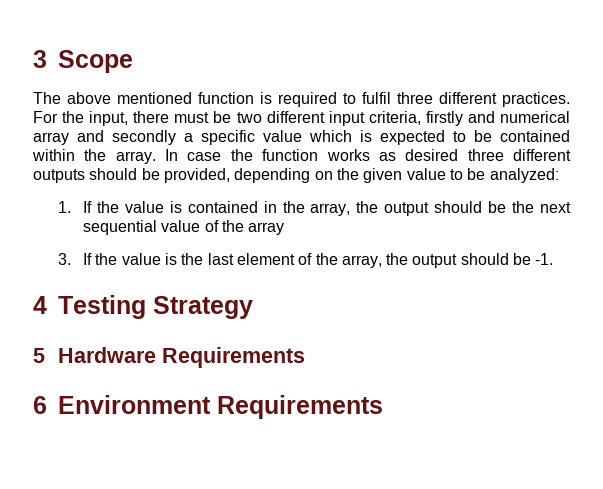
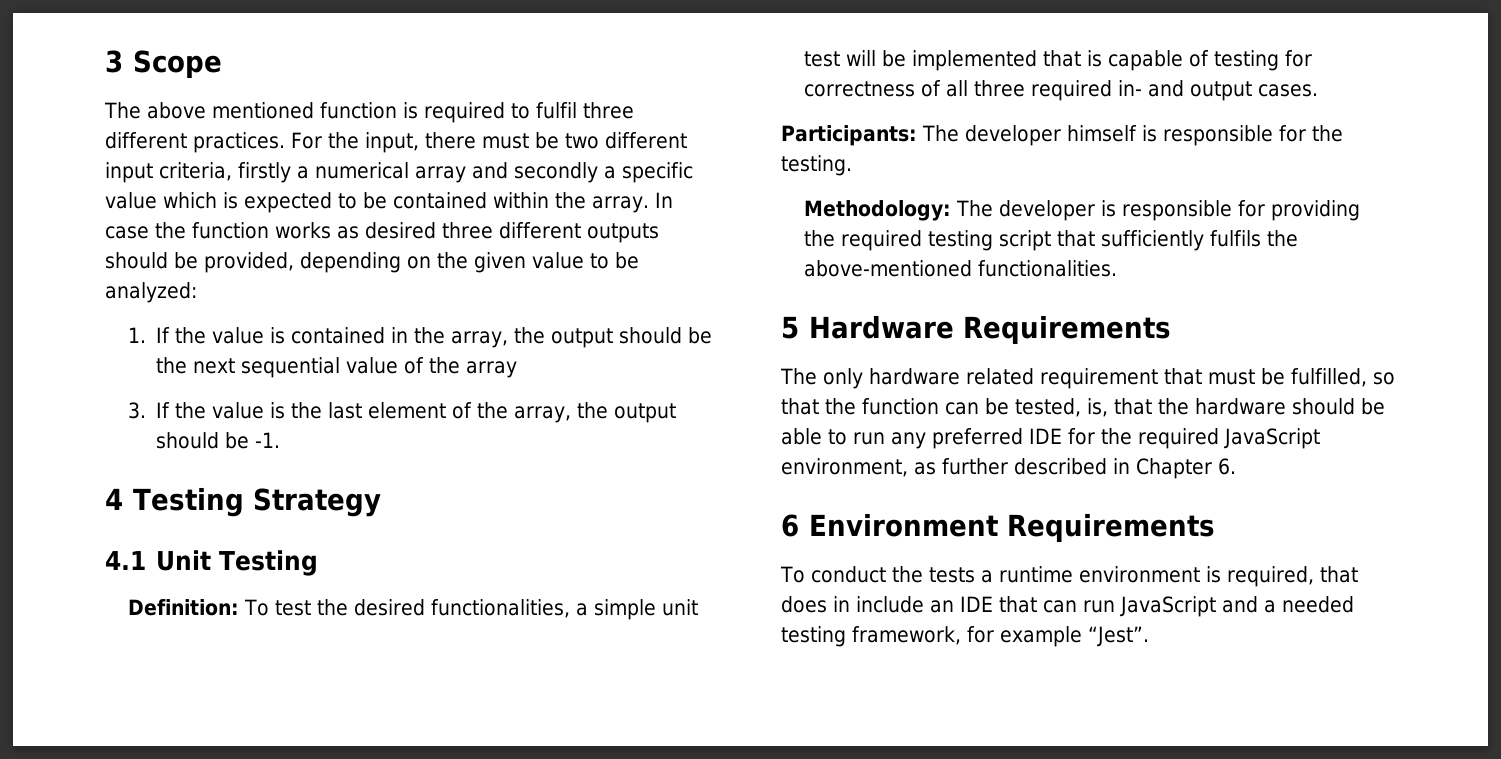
- For the input, there must be two different input criteria, firstly and numerical array and secondly a specific value which is expected to be contained within the array.
+ For the input, there must be two different input criteria, firstly a numerical array and secondly a specific value which is expected to be contained within the array.
+ 4.1 Unit Testing
+ Definition: To test the desired functionalities, a simple unit test will be implemented that is capable of testing for correctness of all three required in- and output cases.
+ Participants: The developer himself is responsible for the testing.
+ Methodology: The developer is responsible for providing the required testing script that sufficiently fulfils the above-mentioned functionalities.
  5 Hardware Requirements
+ The only hardware related requirement that must be fulfilled, so that the function can be tested, is, that the hardware should be able to run any preferred IDE for the required JavaScript environment, as further described in Chapter 6.
  6 Environment Requirements
+ To conduct the tests a runtime environment is required, that does in include an IDE that can run JavaScript and a needed testing framework, for example “Jest”.

